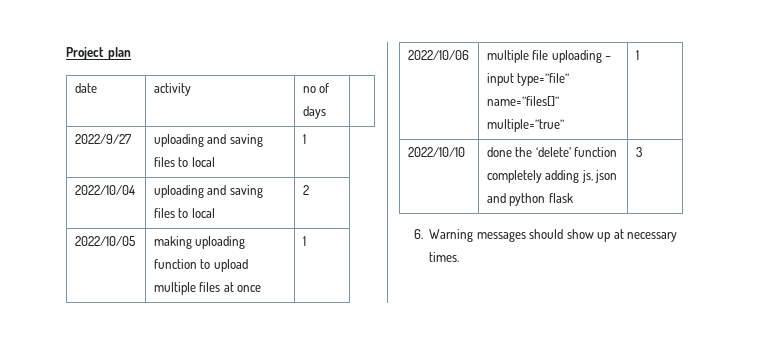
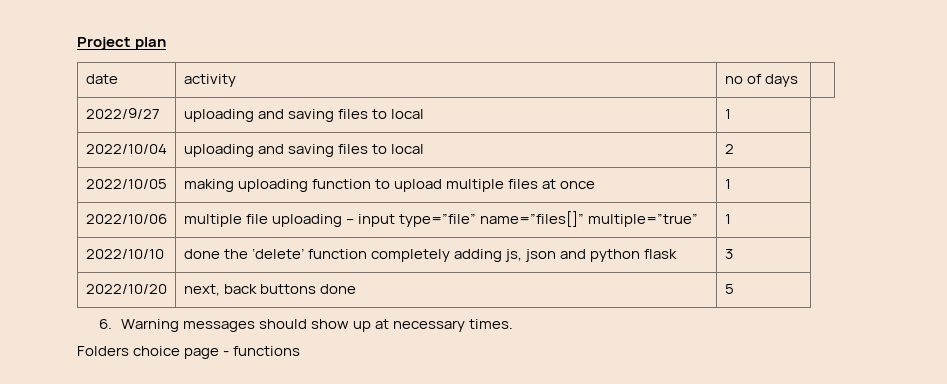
+ 2022/10/20 | next, back buttons done | 5
+ Folders choice page - functions

